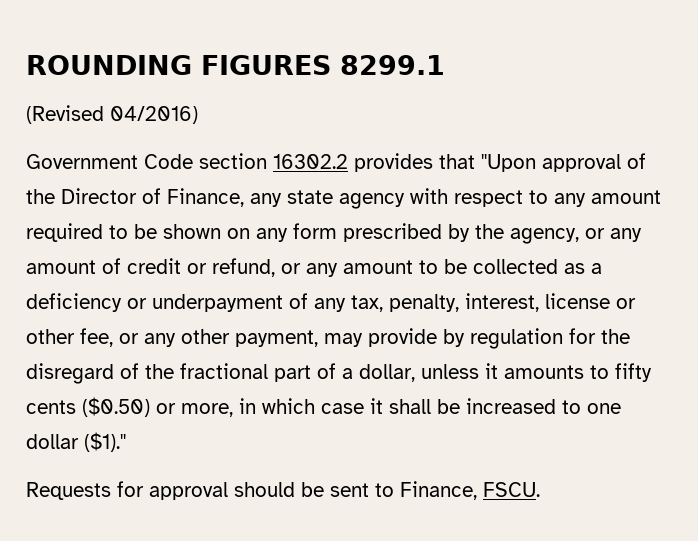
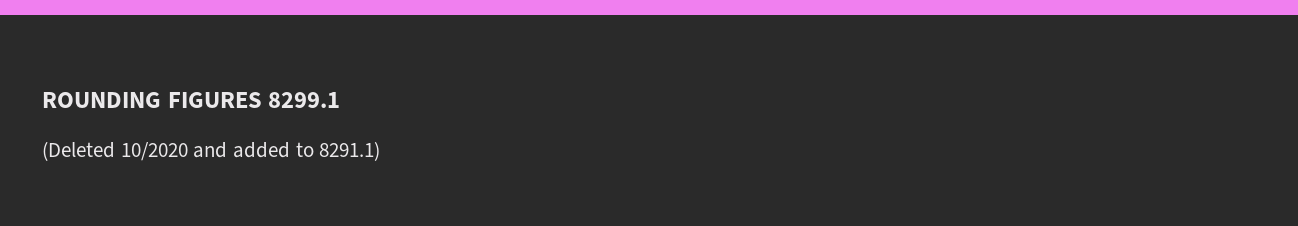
- (Revised 04/2016)
- Government Code section 16302.2 provides that "Upon approval of the Director of Finance, any state agency with respect to any amount required to be shown on any form prescribed by the agency, or any amount of credit or refund, or any amount to be collected as a deficiency or underpayment of any tax, penalty, interest, license or other fee, or any other payment, may provide by regulation for the disregard of the fractional part of a dollar, unless it amounts to fifty cents ($0.50) or more, in which case it shall be increased to one dollar ($1)."
- Requests for approval should be sent to Finance, FSCU.
+ (Deleted 10/2020 and added to 8291.1)

